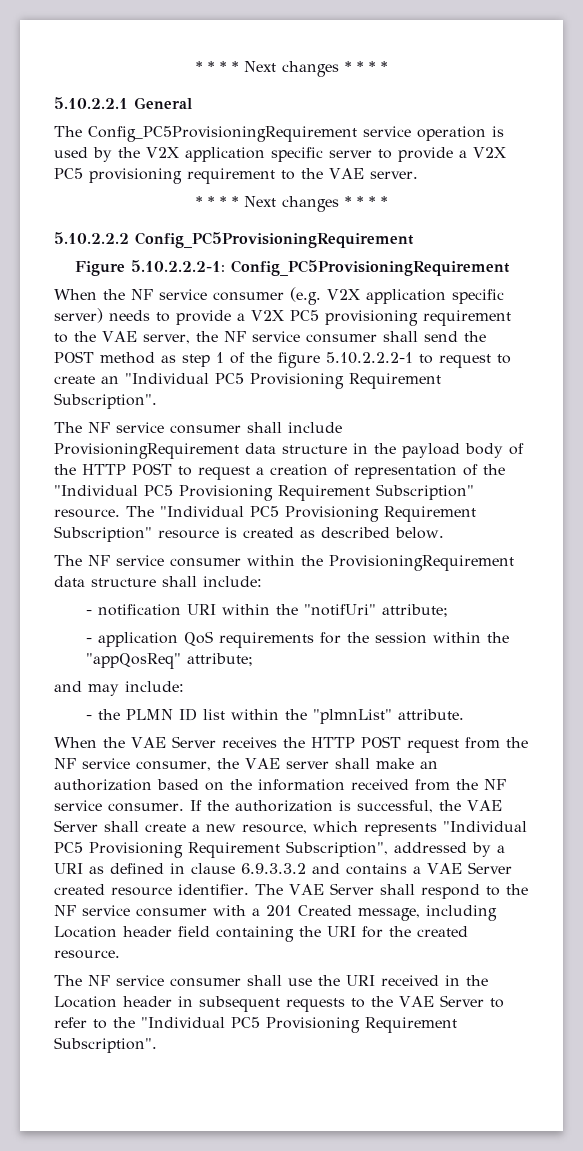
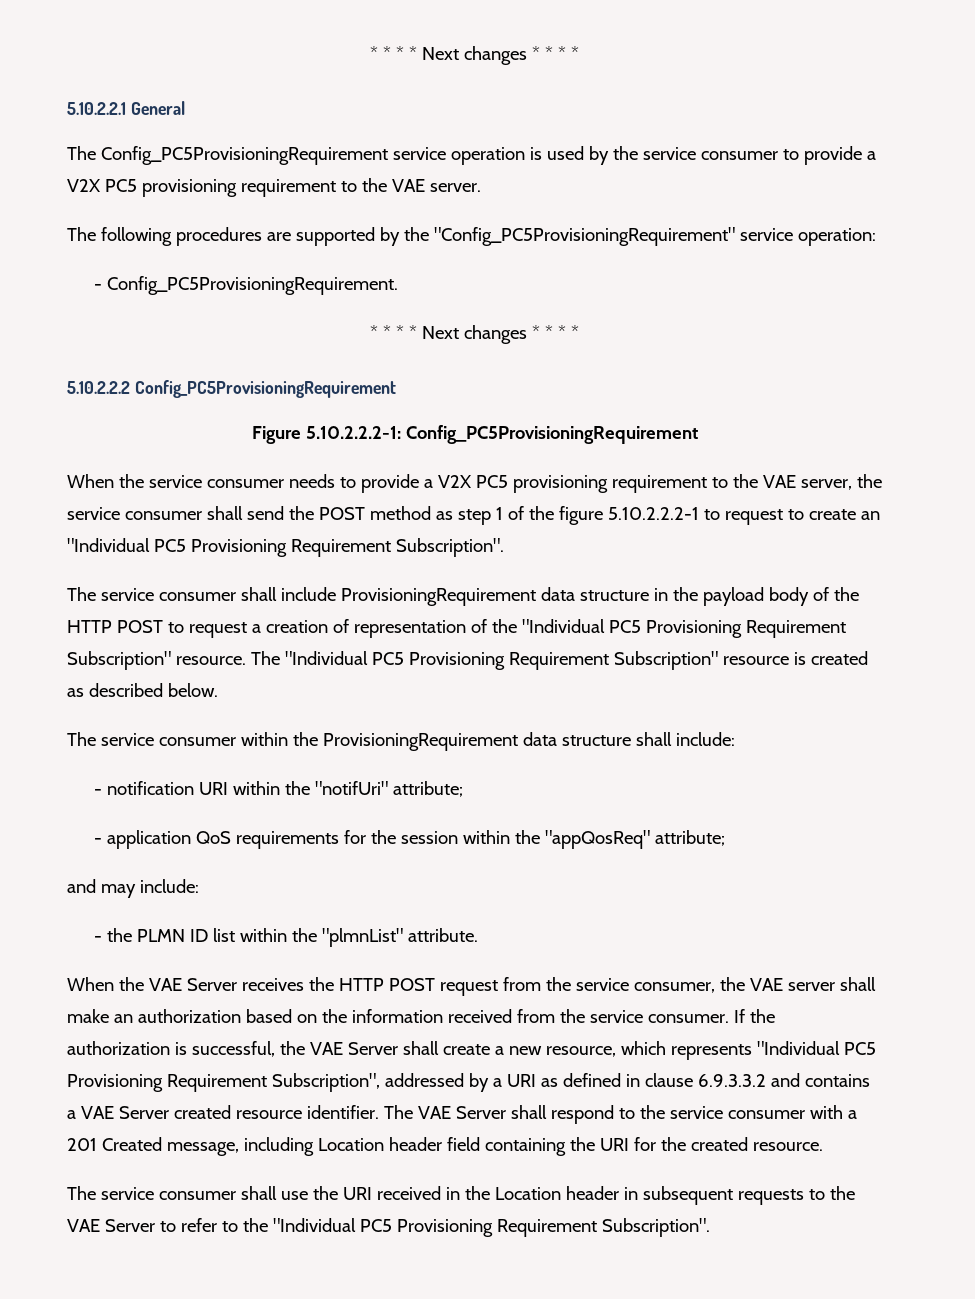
- The Config_PC5ProvisioningRequirement service operation is used by the V2X application specific server to provide a V2X PC5 provisioning requirement to the VAE server.
+ The Config_PC5ProvisioningRequirement service operation is used by the service consumer to provide a V2X PC5 provisioning requirement to the VAE server.
+ The following procedures are supported by the "Config_PC5ProvisioningRequirement" service operation:
+ - Config_PC5ProvisioningRequirement.
- When the NF service consumer (e.g. V2X application specific server) needs to provide a V2X PC5 provisioning requirement to the VAE server, the NF service consumer shall send the POST method as step 1 of the figure 5.10.2.2.2-1 to request to create an "Individual PC5 Provisioning Requirement Subscription".
+ When the service consumer needs to provide a V2X PC5 provisioning requirement to the VAE server, the service consumer shall send the POST method as step 1 of the figure 5.10.2.2.2-1 to request to create an "Individual PC5 Provisioning Requirement Subscription".
- The NF service consumer shall include ProvisioningRequirement data structure in the payload body of the HTTP POST to request a creation of representation of the "Individual PC5 Provisioning Requirement Subscription" resource.
+ The service consumer shall include ProvisioningRequirement data structure in the payload body of the HTTP POST to request a creation of representation of the "Individual PC5 Provisioning Requirement Subscription" resource.
- The NF service consumer within the ProvisioningRequirement data structure shall include:
+ The service consumer within the ProvisioningRequirement data structure shall include:
- When the VAE Server receives the HTTP POST request from the NF service consumer, the VAE server shall make an authorization based on the information received from the NF service consumer.
+ When the VAE Server receives the HTTP POST request from the service consumer, the VAE server shall make an authorization based on the information received from the service consumer.
- The VAE Server shall respond to the NF service consumer with a 201 Created message, including Location header field containing the URI for the created resource.
+ The VAE Server shall respond to the service consumer with a 201 Created message, including Location header field containing the URI for the created resource.
- The NF service consumer shall use the URI received in the Location header in subsequent requests to the VAE Server to refer to the "Individual PC5 Provisioning Requirement Subscription".
+ The service consumer shall use the URI received in the Location header in subsequent requests to the VAE Server to refer to the "Individual PC5 Provisioning Requirement Subscription".

